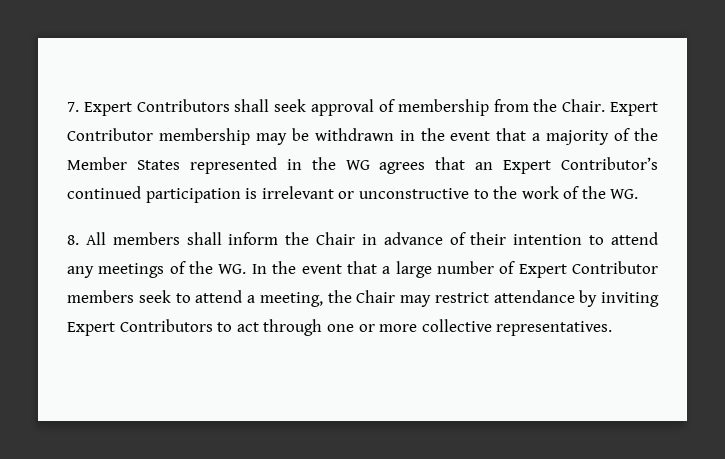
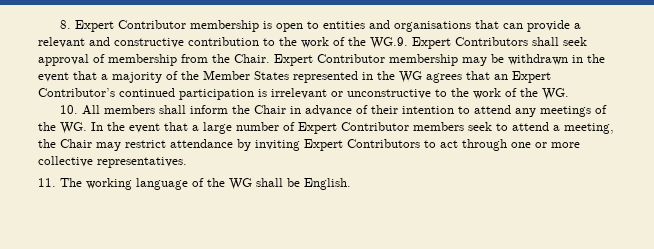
- 7. Expert Contributors shall seek approval of membership from the Chair.
+ 8. Expert Contributor membership is open to entities and organisations that can provide a relevant and constructive contribution to the work of the WG.9. Expert Contributors shall seek approval of membership from the Chair.
- 8. All members shall inform the Chair in advance of their intention to attend any meetings of the WG. In the event that a large number of Expert Contributor members seek to attend a meeting, the Chair may restrict attendance by inviting Expert Contributors to act through one or more collective representatives.
+ 10. All members shall inform the Chair in advance of their intention to attend any meetings of the WG. In the event that a large number of Expert Contributor members seek to attend a meeting, the Chair may restrict attendance by inviting Expert Contributors to act through one or more collective representatives.
+ 11. The working language of the WG shall be English.

